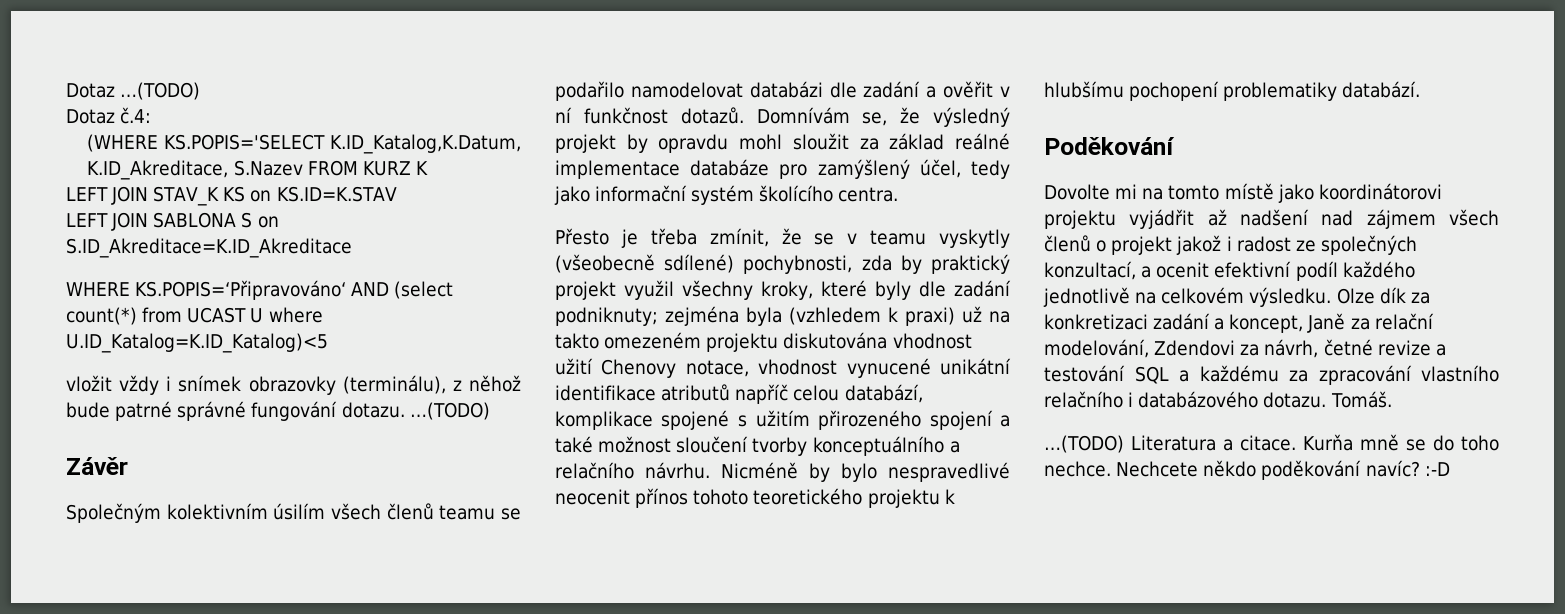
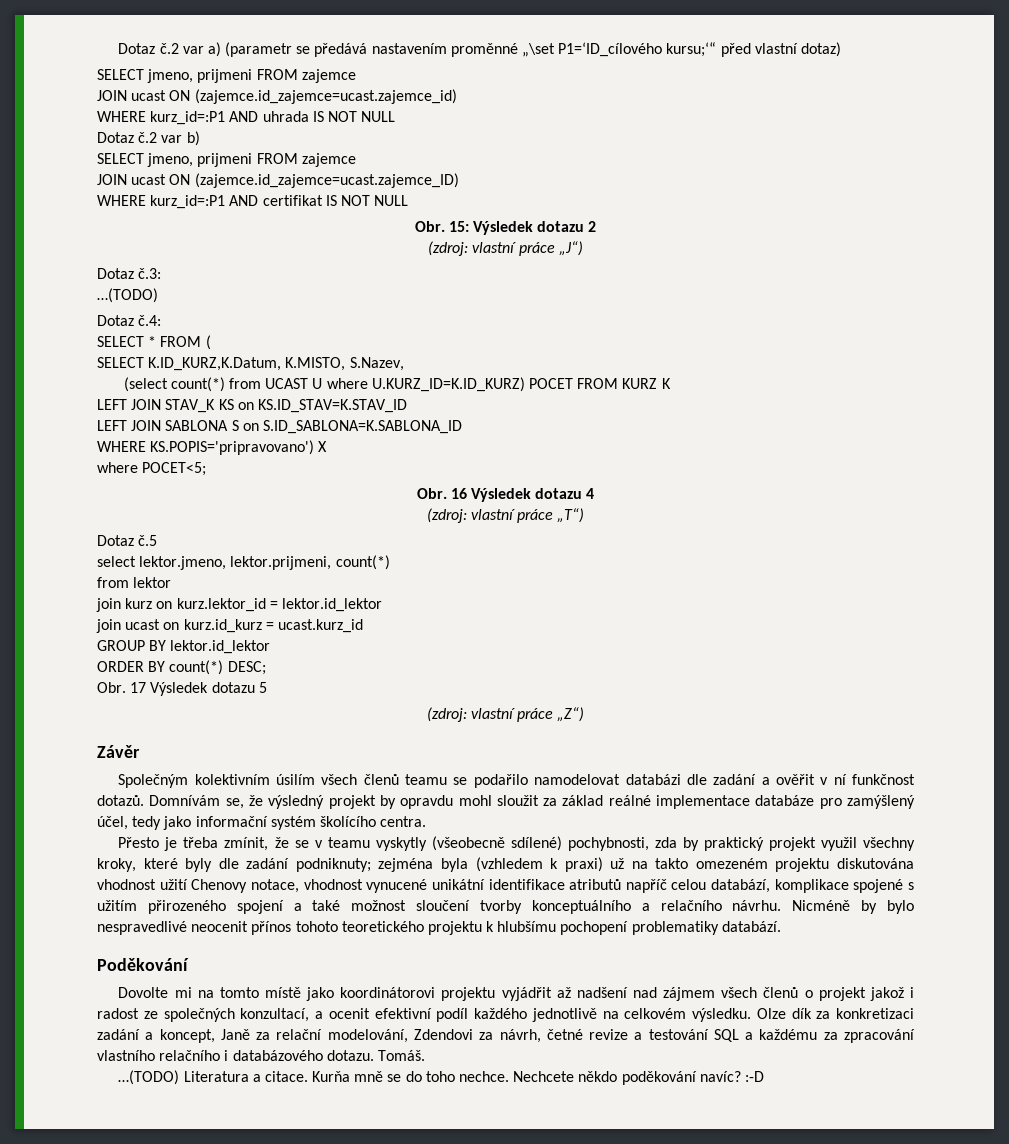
- Dotaz …(TODO)
+ Dotaz č.2 var a) (parametr se předává nastavením proměnné „\set P1=‘ID_cílového kursu;‘“ před vlastní dotaz)
+ SELECT jmeno, prijmeni FROM zajemce
+ JOIN ucast ON (zajemce.id_zajemce=ucast.zajemce_id)
+ WHERE kurz_id=:P1 AND uhrada IS NOT NULL
+ Dotaz č.2 var b)
+ SELECT jmeno, prijmeni FROM zajemce
+ JOIN ucast ON (zajemce.id_zajemce=ucast.zajemce_ID)
+ WHERE kurz_id=:P1 AND certifikat IS NOT NULL
+ Obr. 15: Výsledek dotazu 2
+ (zdroj: vlastní práce „J“)
+ Dotaz č.3:
+ …(TODO)
  Dotaz č.4:
- (WHERE KS.POPIS='SELECT K.ID_Katalog,K.Datum, K.ID_Akreditace, S.Nazev FROM KURZ K
+ SELECT * FROM (
+ SELECT K.ID_KURZ,K.Datum, K.MISTO, S.Nazev,
+ (select count(*) from UCAST U where U.KURZ_ID=K.ID_KURZ) POCET FROM KURZ K
- LEFT JOIN STAV_K KS on KS.ID=K.STAV
+ LEFT JOIN STAV_K KS on KS.ID_STAV=K.STAV_ID
- LEFT JOIN SABLONA S on S.ID_Akreditace=K.ID_Akreditace
- WHERE KS.POPIS=‘Připravováno‘ AND (select count(*) from UCAST U where U.ID_Katalog=K.ID_Katalog)<5
- vložit vždy i snímek obrazovky (terminálu), z něhož bude patrné správné fungování dotazu. …(TODO)
+ LEFT JOIN SABLONA S on S.ID_SABLONA=K.SABLONA_ID
+ WHERE KS.POPIS='pripravovano') X
+ where POCET<5;
+ Obr. 16 Výsledek dotazu 4
+ (zdroj: vlastní práce „T“)
+ Dotaz č.5
+ select lektor.jmeno, lektor.prijmeni, count(*)
+ from lektor
+ join kurz on kurz.lektor_id = lektor.id_lektor
+ join ucast on kurz.id_kurz = ucast.kurz_id
+ GROUP BY lektor.id_lektor
+ ORDER BY count(*) DESC;
+ Obr. 17 Výsledek dotazu 5
+ (zdroj: vlastní práce „Z“)

